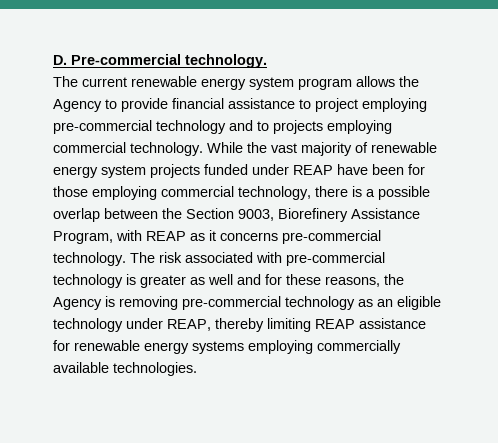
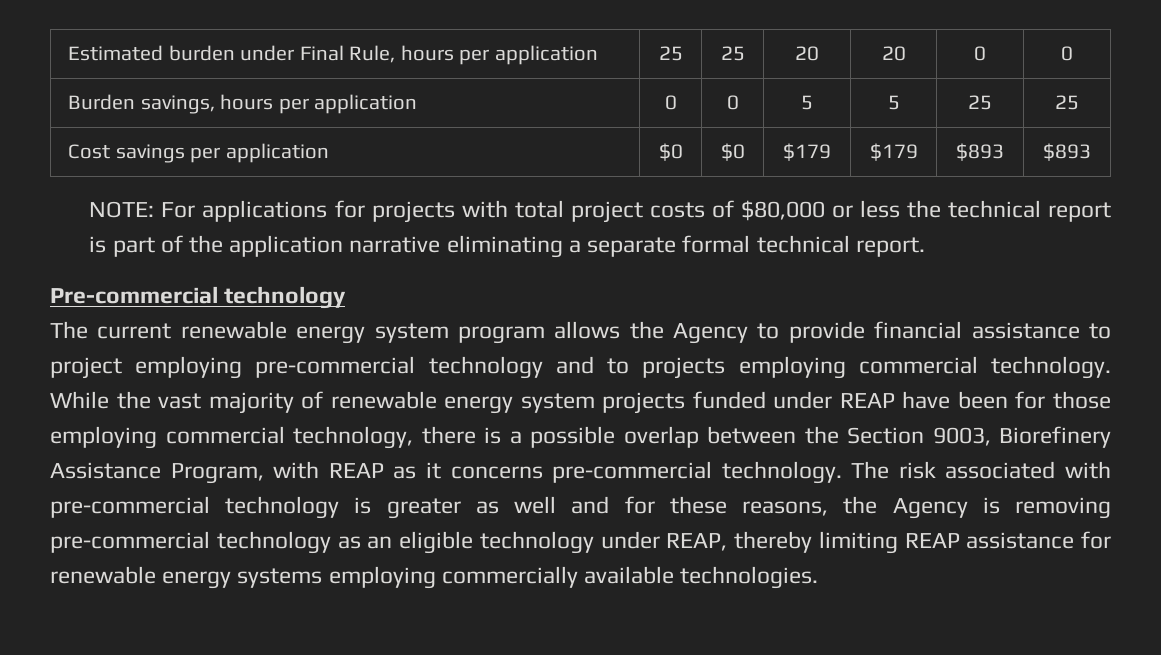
- D. Pre-commercial technology.
+ Estimated burden under Final Rule, hours per application | 25 | 25 | 20 | 20 | 0 | 0
+ Burden savings, hours per application | 0 | 0 | 5 | 5 | 25 | 25
+ Cost savings per application | $0 | $0 | $179 | $179 | $893 | $893
+ NOTE: For applications for projects with total project costs of $80,000 or less the technical report is part of the application narrative eliminating a separate formal technical report.
+ Pre-commercial technology

